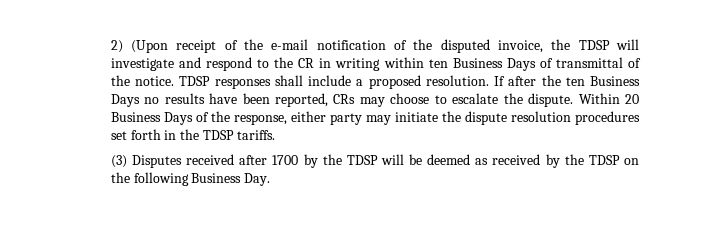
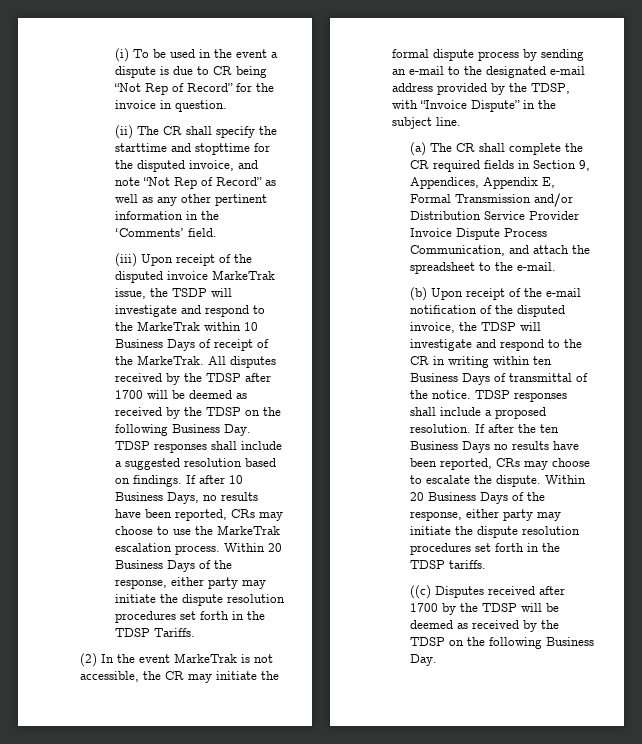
- 2) (Upon receipt of the e-mail notification of the disputed invoice, the TDSP will investigate and respond to the CR in writing within ten Business Days of transmittal of the notice.
+ (i) To be used in the event a dispute is due to CR being “Not Rep of Record” for the invoice in question.
+ (ii) The CR shall specify the starttime and stopttime for the disputed invoice, and note “Not Rep of Record” as well as any other pertinent information in the ‘Comments’ field.
+ (iii) Upon receipt of the disputed invoice MarkeTrak issue, the TSDP will investigate and respond to the MarkeTrak within 10 Business Days of receipt of the MarkeTrak. All disputes received by the TDSP after 1700 will be deemed as received by the TDSP on the following Business Day. TDSP responses shall include a suggested resolution based on findings. If after 10 Business Days, no results have been reported, CRs may choose to use the MarkeTrak escalation process. Within 20 Business Days of the response, either party may initiate the dispute resolution procedures set forth in the TDSP Tariffs.
+ (2) In the event MarkeTrak is not accessible, the CR may initiate the formal dispute process by sending an e-mail to the designated e-mail address provided by the TDSP, with “Invoice Dispute” in the subject line.
+ (a) The CR shall complete the CR required fields in Section 9, Appendices, Appendix E, Formal Transmission and/or Distribution Service Provider Invoice Dispute Process Communication, and attach the spreadsheet to the e-mail.
+ (b) Upon receipt of the e-mail notification of the disputed invoice, the TDSP will investigate and respond to the CR in writing within ten Business Days of transmittal of the notice.
- (3) Disputes received after 1700 by the TDSP will be deemed as received by the TDSP on the following Business Day.
+ ((c) Disputes received after 1700 by the TDSP will be deemed as received by the TDSP on the following Business Day.

